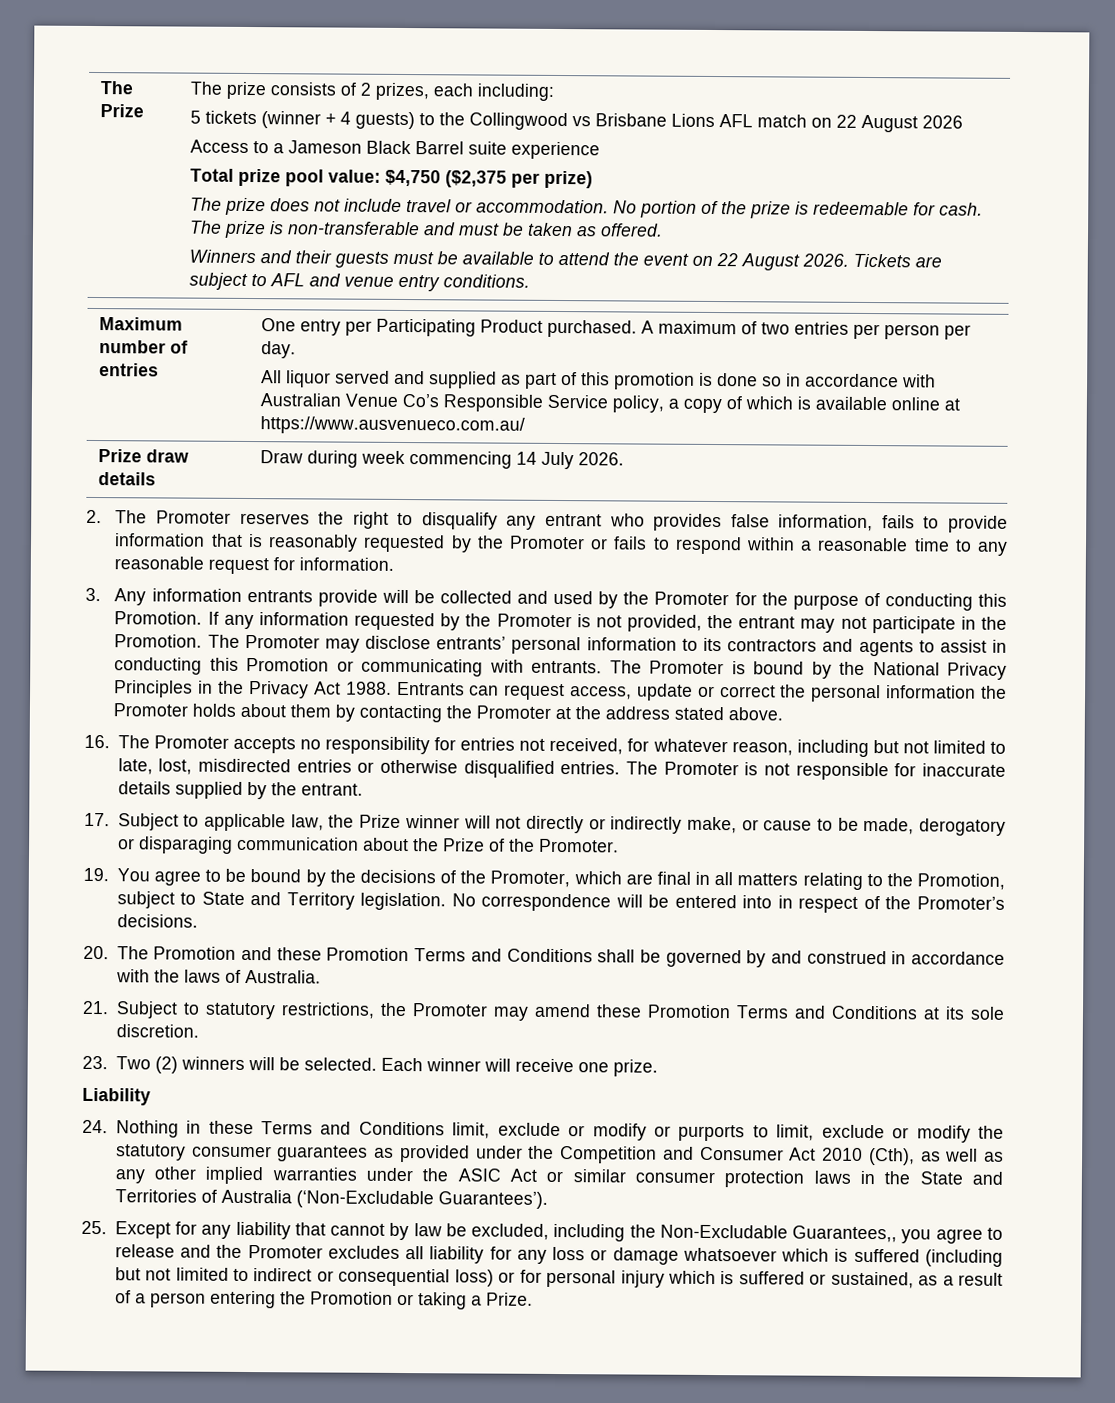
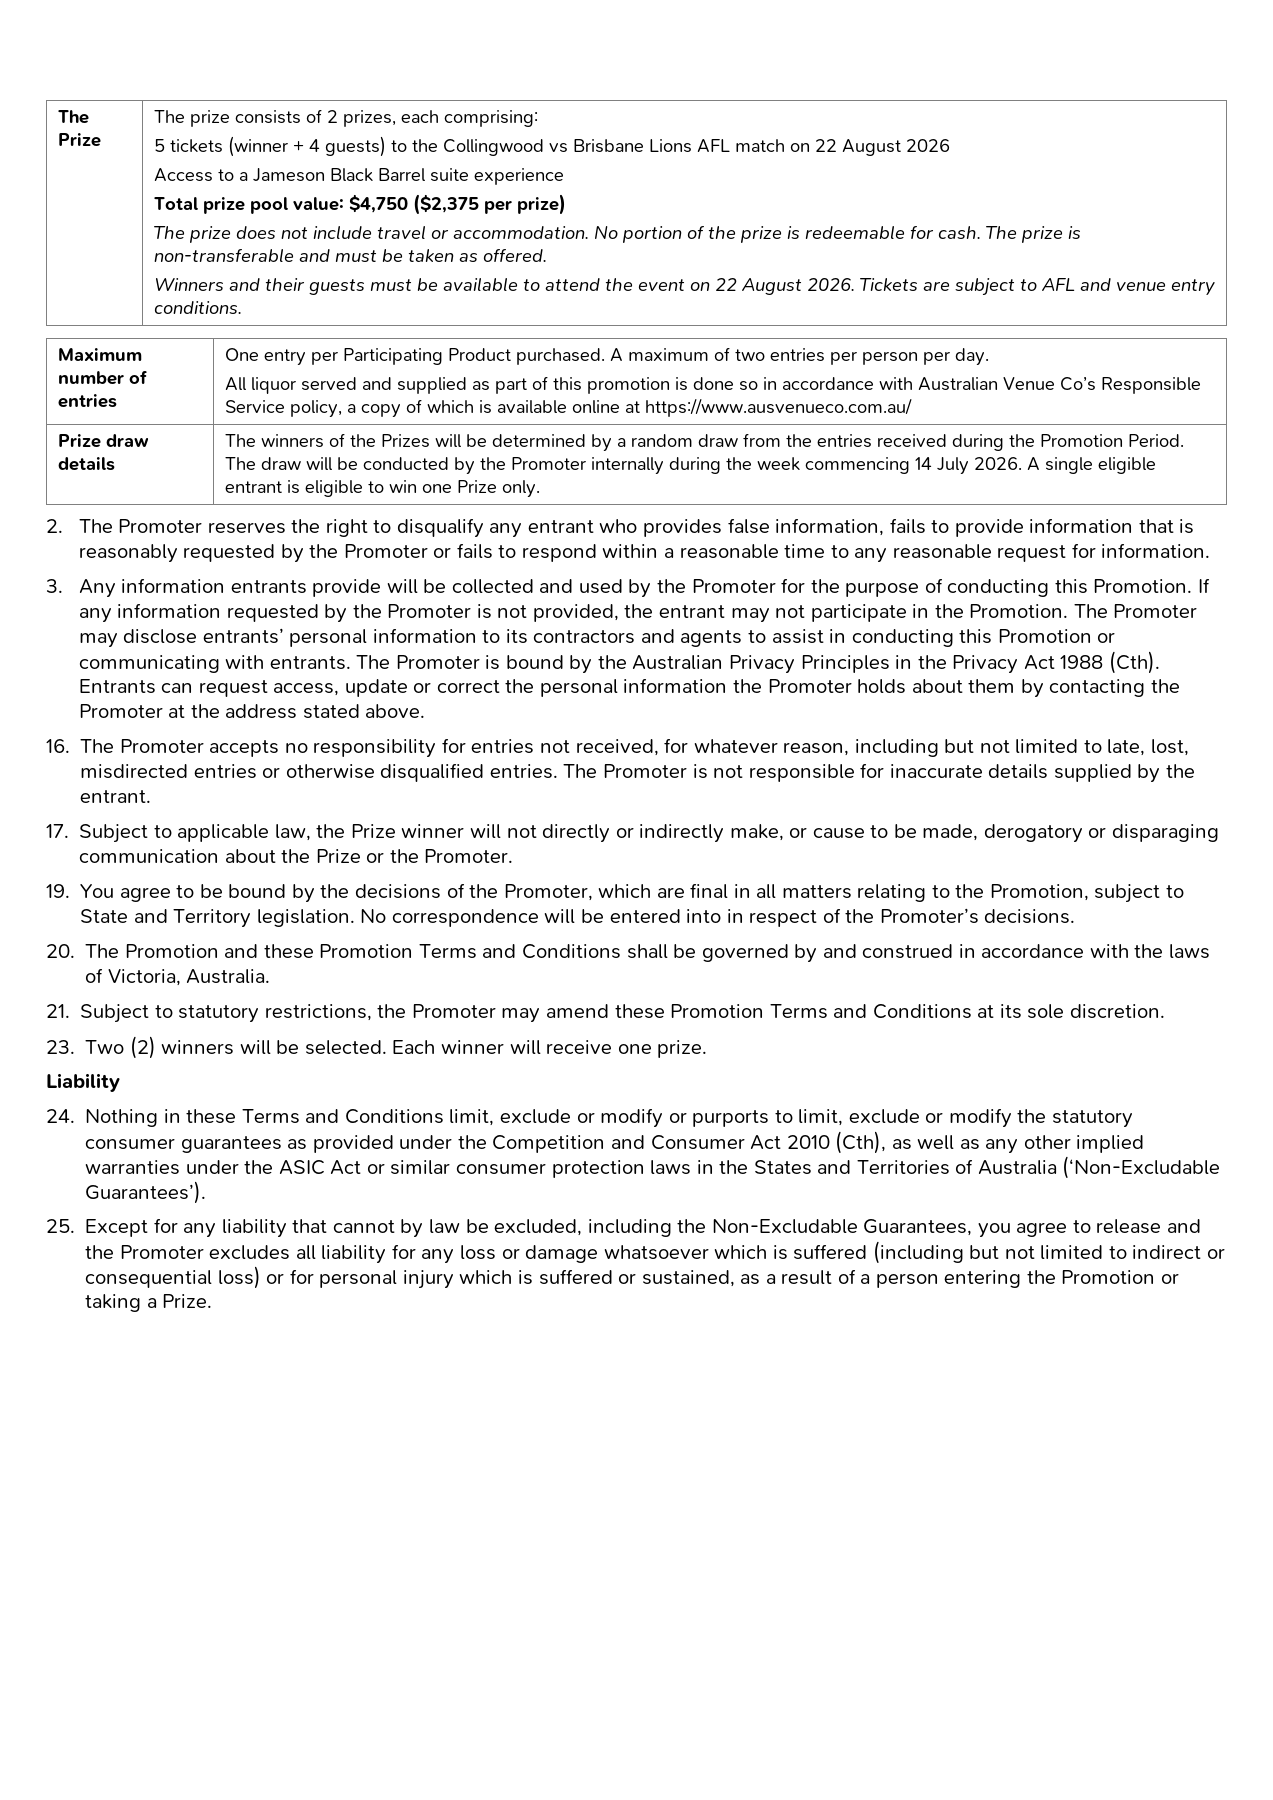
- The prize consists of 2 prizes, each including:
+ The prize consists of 2 prizes, each comprising:
- Draw during week commencing 14 July 2026.
+ The winners of the Prizes will be determined by a random draw from the entries received during the Promotion Period. The draw will be conducted by the Promoter internally during the week commencing 14 July 2026. A single eligible entrant is eligible to win one Prize only.
- The Promoter is bound by the National Privacy Principles in the Privacy Act 1988.
+ The Promoter is bound by the Australian Privacy Principles in the Privacy Act 1988 (Cth).
- 17. Subject to applicable law, the Prize winner will not directly or indirectly make, or cause to be made, derogatory or disparaging communication about the Prize of the Promoter.
+ 17. Subject to applicable law, the Prize winner will not directly or indirectly make, or cause to be made, derogatory or disparaging communication about the Prize or the Promoter.
- 20. The Promotion and these Promotion Terms and Conditions shall be governed by and construed in accordance with the laws of Australia.
+ 20. The Promotion and these Promotion Terms and Conditions shall be governed by and construed in accordance with the laws of Victoria, Australia.
- 24. Nothing in these Terms and Conditions limit, exclude or modify or purports to limit, exclude or modify the statutory consumer guarantees as provided under the Competition and Consumer Act 2010 (Cth), as well as any other implied warranties under the ASIC Act or similar consumer protection laws in the State and Territories of Australia (‘Non-Excludable Guarantees’).
+ 24. Nothing in these Terms and Conditions limit, exclude or modify or purports to limit, exclude or modify the statutory consumer guarantees as provided under the Competition and Consumer Act 2010 (Cth), as well as any other implied warranties under the ASIC Act or similar consumer protection laws in the States and Territories of Australia (‘Non-Excludable Guarantees’).
- 25. Except for any liability that cannot by law be excluded, including the Non-Excludable Guarantees,, you agree to release and the Promoter excludes all liability for any loss or damage whatsoever which is suffered (including but not limited to indirect or consequential loss) or for personal injury which is suffered or sustained, as a result of a person entering the Promotion or taking a Prize.
+ 25. Except for any liability that cannot by law be excluded, including the Non-Excludable Guarantees, you agree to release and the Promoter excludes all liability for any loss or damage whatsoever which is suffered (including but not limited to indirect or consequential loss) or for personal injury which is suffered or sustained, as a result of a person entering the Promotion or taking a Prize.

